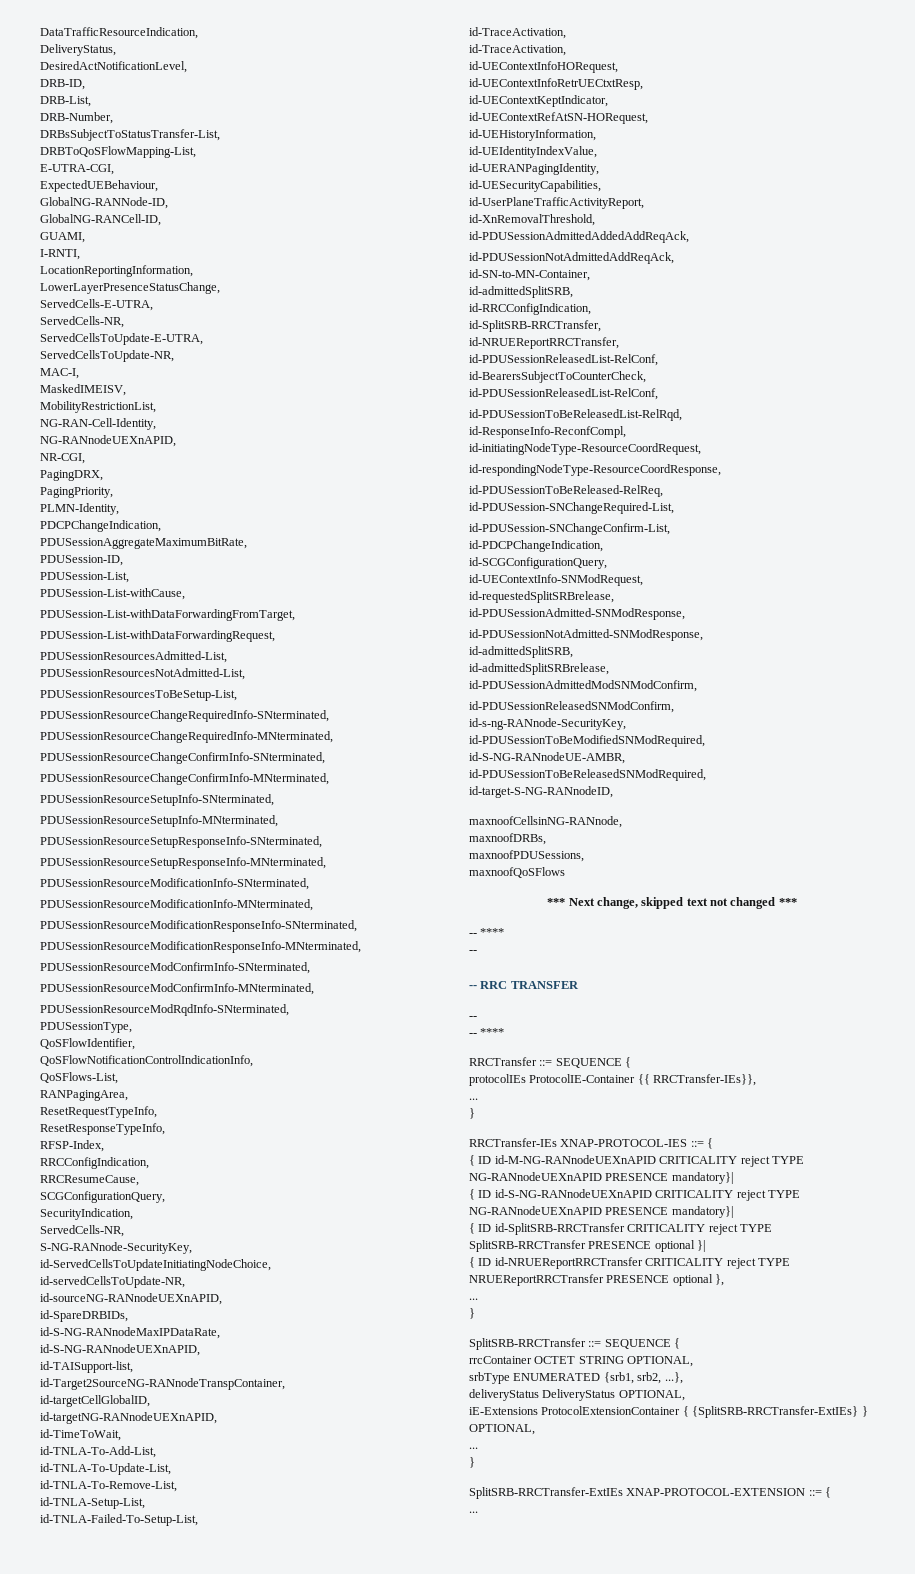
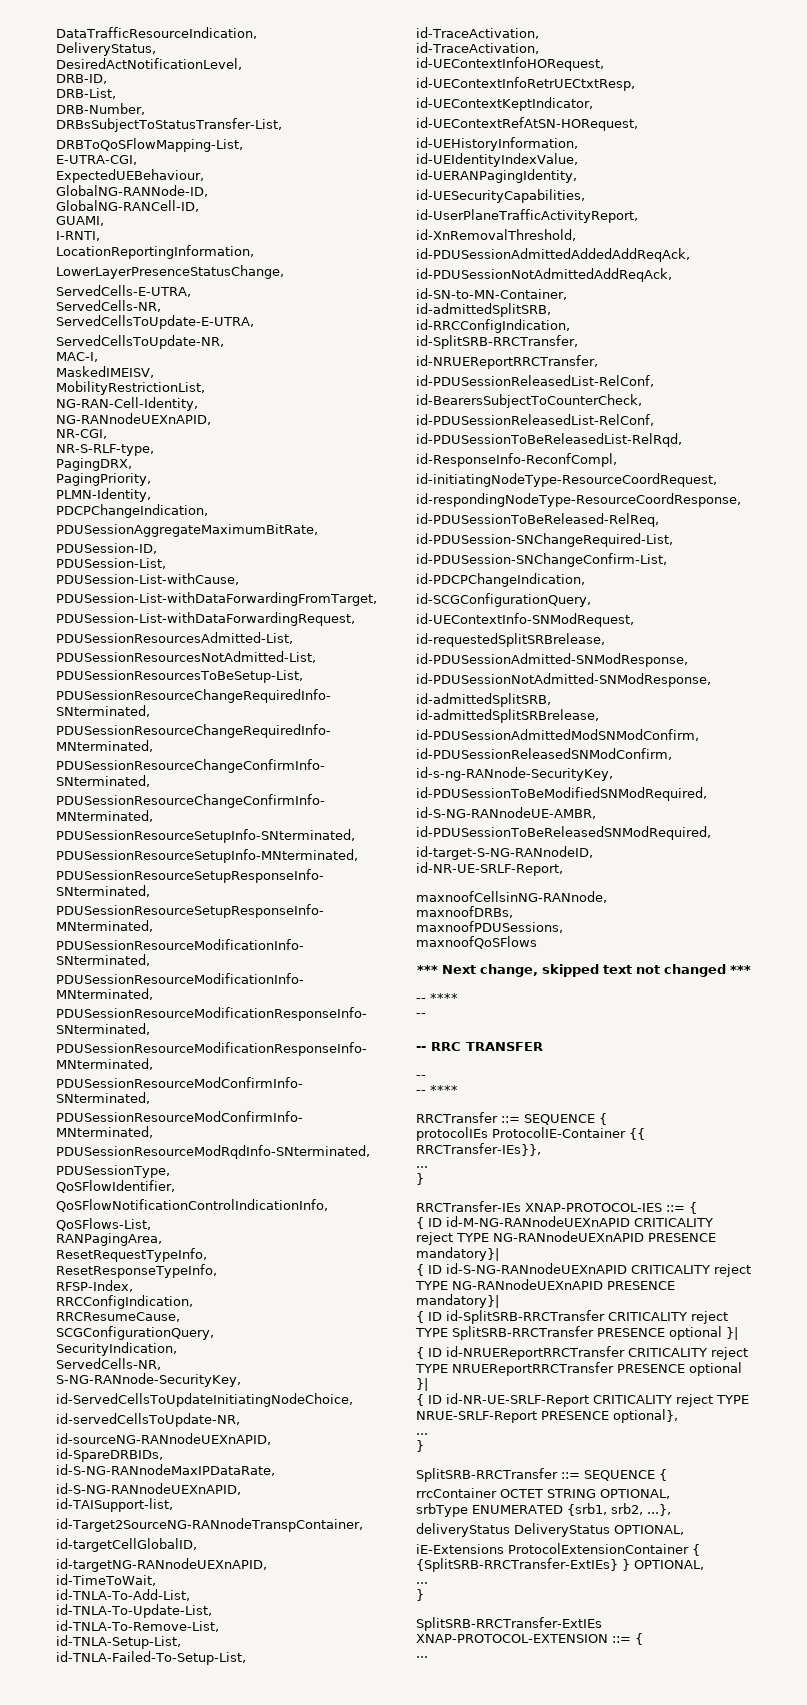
+ NR-S-RLF-type,
+ id-NR-UE-SRLF-Report,
- { ID id-NRUEReportRRCTransfer CRITICALITY reject TYPE NRUEReportRRCTransfer PRESENCE optional },
+ { ID id-NRUEReportRRCTransfer CRITICALITY reject TYPE NRUEReportRRCTransfer PRESENCE optional }|
+ { ID id-NR-UE-SRLF-Report CRITICALITY reject TYPE NRUE-SRLF-Report PRESENCE optional},

